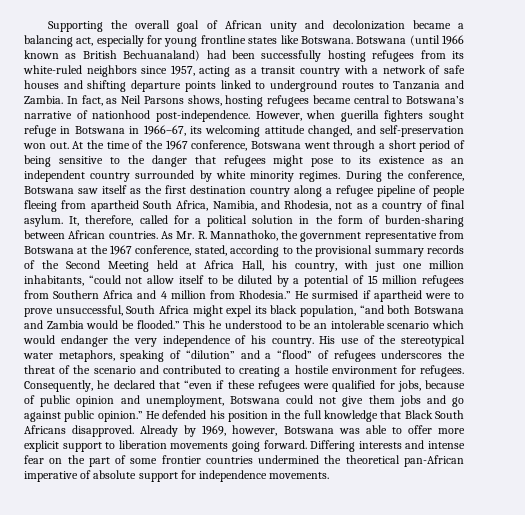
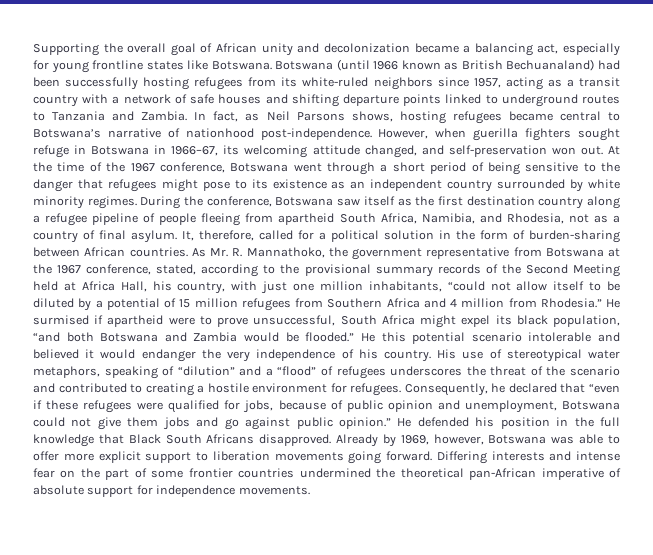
- This he understood to be an intolerable scenario which would endanger the very independence of his country.
+ He this potential scenario intolerable and believed it would endanger the very independence of his country.
- His use of the stereotypical water metaphors, speaking of “dilution” and a “flood” of refugees underscores the threat of the scenario and contributed to creating a hostile environment for refugees.
+ His use of stereotypical water metaphors, speaking of “dilution” and a “flood” of refugees underscores the threat of the scenario and contributed to creating a hostile environment for refugees.

